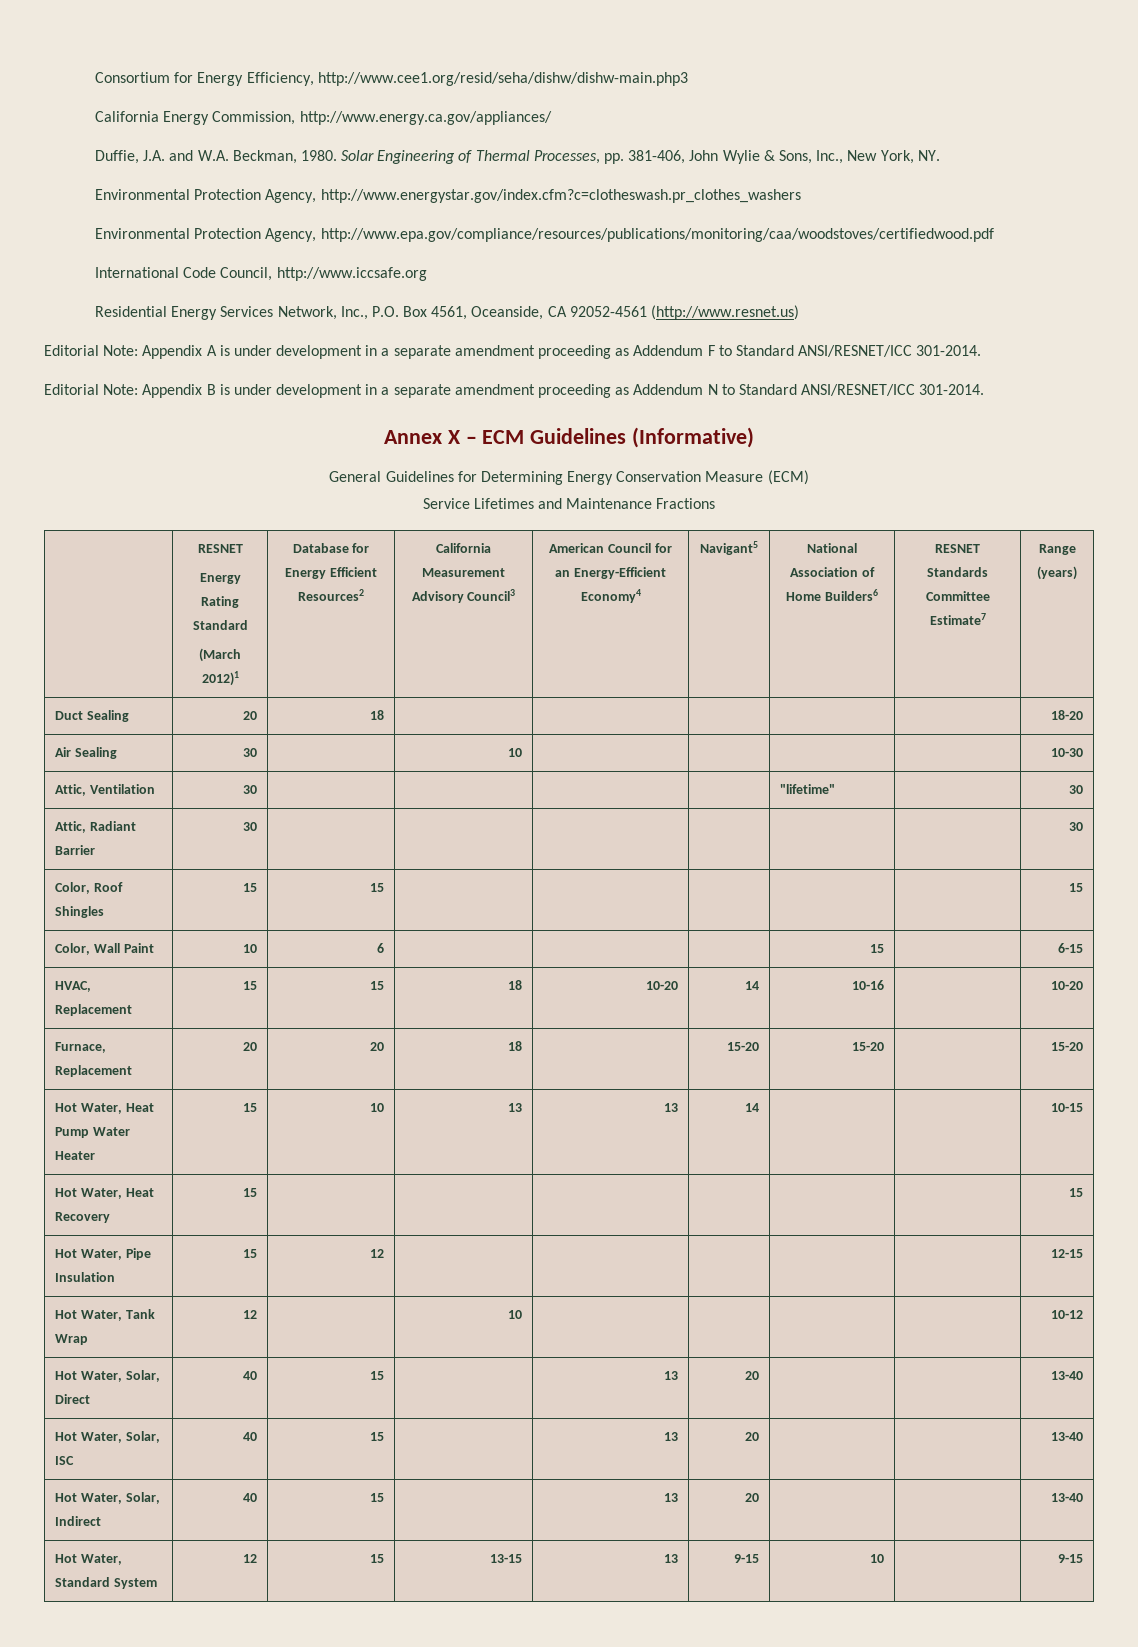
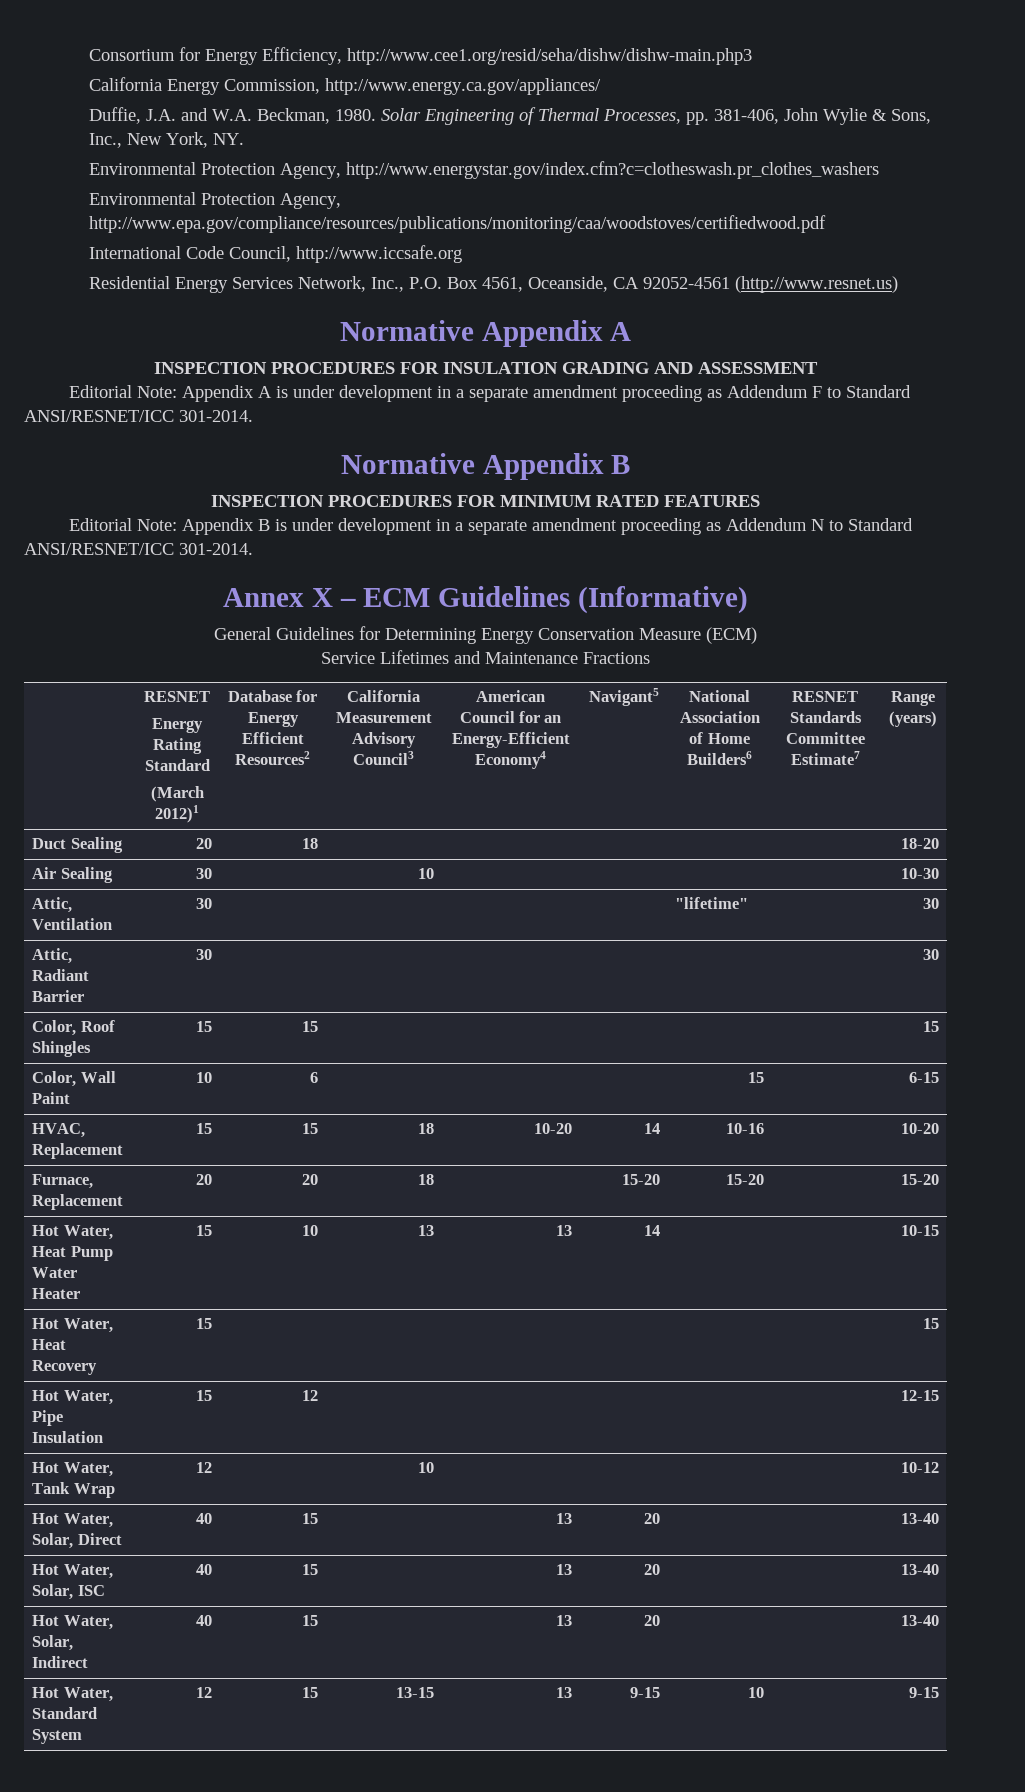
+ Normative Appendix A
+ INSPECTION PROCEDURES FOR INSULATION GRADING AND ASSESSMENT
+ Normative Appendix B
+ INSPECTION PROCEDURES FOR MINIMUM RATED FEATURES

